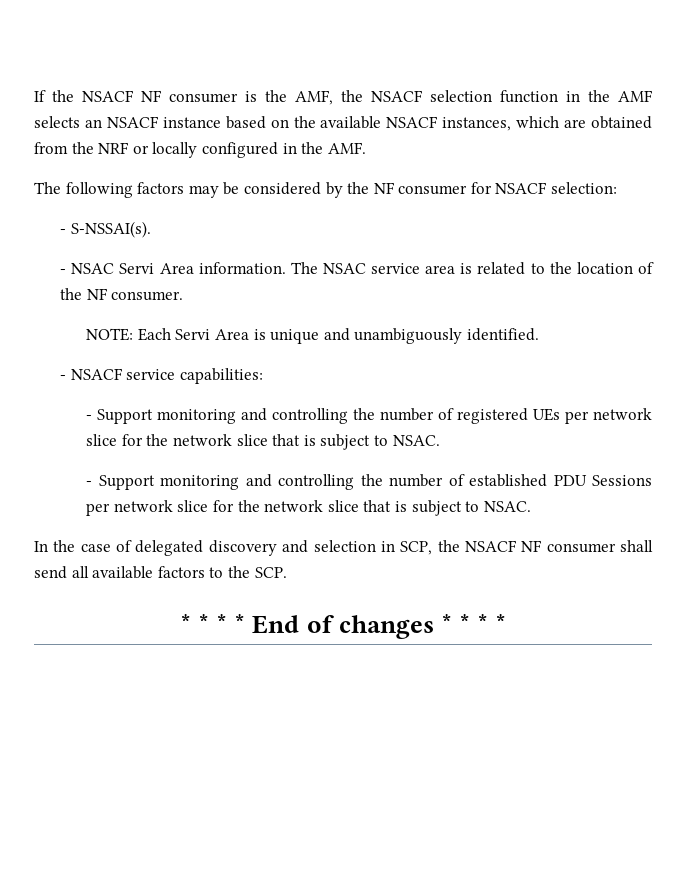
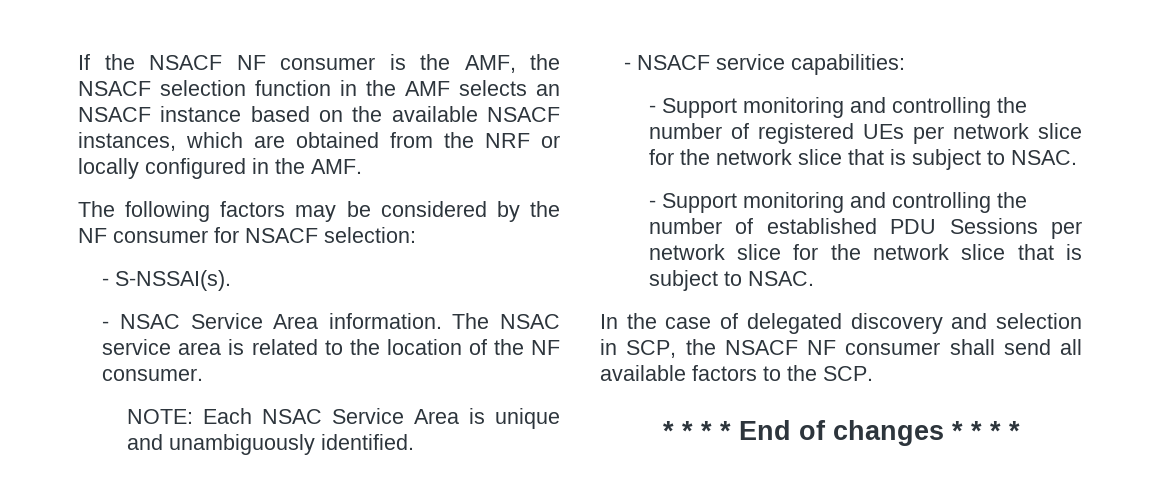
- - NSAC Servi Area information.
+ - NSAC Service Area information.
- NOTE: Each Servi Area is unique and unambiguously identified.
+ NOTE: Each NSAC Service Area is unique and unambiguously identified.

